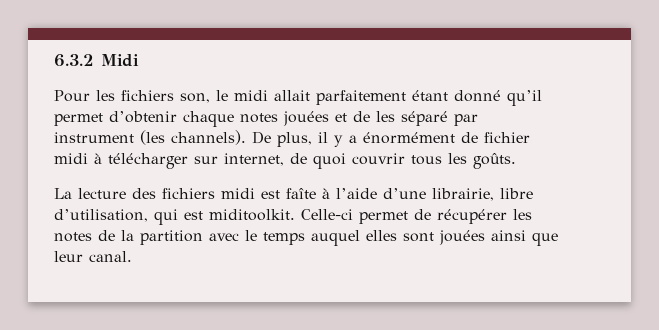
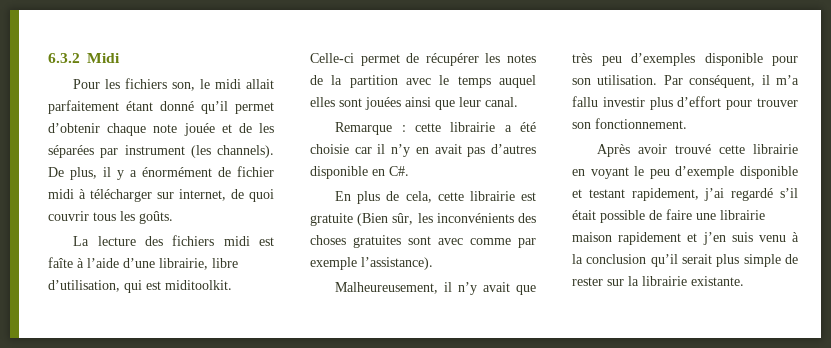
- Pour les fichiers son, le midi allait parfaitement étant donné qu’il permet d’obtenir chaque notes jouées et de les séparé par instrument (les channels).
+ Pour les fichiers son, le midi allait parfaitement étant donné qu’il permet d’obtenir chaque note jouée et de les séparées par instrument (les channels).
+ Remarque : cette librairie a été choisie car il n’y en avait pas d’autres disponible en C#.
+ En plus de cela, cette librairie est gratuite (Bien sûr, les inconvénients des choses gratuites sont avec comme par exemple l’assistance).
+ Malheureusement, il n’y avait que très peu d’exemples disponible pour son utilisation. Par conséquent, il m’a fallu investir plus d’effort pour trouver son fonctionnement.
+ Après avoir trouvé cette librairie en voyant le peu d’exemple disponible et testant rapidement, j’ai regardé s’il était possible de faire une librairie maison rapidement et j’en suis venu à la conclusion qu’il serait plus simple de rester sur la librairie existante.

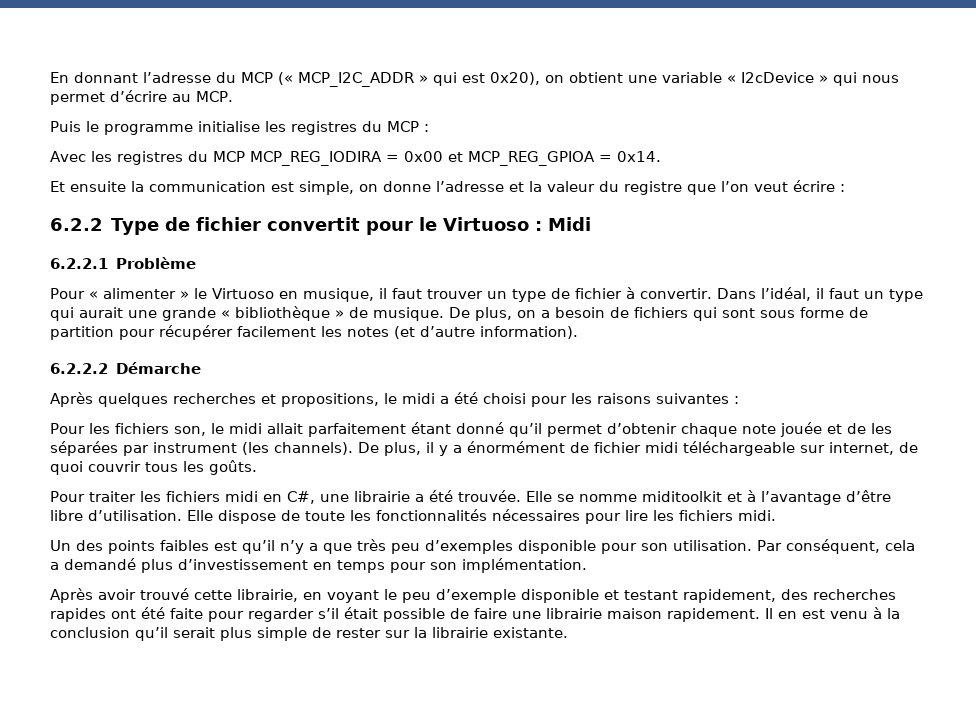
- 6.3.2 Midi
+ En donnant l’adresse du MCP (« MCP_I2C_ADDR » qui est 0x20), on obtient une variable « I2cDevice » qui nous permet d’écrire au MCP.
+ Puis le programme initialise les registres du MCP :
+ Avec les registres du MCP MCP_REG_IODIRA = 0x00 et MCP_REG_GPIOA = 0x14.
+ Et ensuite la communication est simple, on donne l’adresse et la valeur du registre que l’on veut écrire :
+ 6.2.2 Type de fichier convertit pour le Virtuoso : Midi
+ 6.2.2.1 Problème
+ Pour « alimenter » le Virtuoso en musique, il faut trouver un type de fichier à convertir. Dans l’idéal, il faut un type qui aurait une grande « bibliothèque » de musique. De plus, on a besoin de fichiers qui sont sous forme de partition pour récupérer facilement les notes (et d’autre information).
+ 6.2.2.2 Démarche
+ Après quelques recherches et propositions, le midi a été choisi pour les raisons suivantes :
- De plus, il y a énormément de fichier midi à télécharger sur internet, de quoi couvrir tous les goûts.
+ De plus, il y a énormément de fichier midi téléchargeable sur internet, de quoi couvrir tous les goûts.
- La lecture des fichiers midi est faîte à l’aide d’une librairie, libre d’utilisation, qui est miditoolkit. Celle-ci permet de récupérer les notes de la partition avec le temps auquel elles sont jouées ainsi que leur canal.
- Remarque : cette librairie a été choisie car il n’y en avait pas d’autres disponible en C#.
- En plus de cela, cette librairie est gratuite (Bien sûr, les inconvénients des choses gratuites sont avec comme par exemple l’assistance).
- Malheureusement, il n’y avait que très peu d’exemples disponible pour son utilisation.
+ Pour traiter les fichiers midi en C#, une librairie a été trouvée. Elle se nomme miditoolkit et à l’avantage d’être libre d’utilisation. Elle dispose de toute les fonctionnalités nécessaires pour lire les fichiers midi.
+ Un des points faibles est qu’il n’y a que très peu d’exemples disponible pour son utilisation.
- Par conséquent, il m’a fallu investir plus d’effort pour trouver son fonctionnement.
+ Par conséquent, cela a demandé plus d’investissement en temps pour son implémentation.
- Après avoir trouvé cette librairie en voyant le peu d’exemple disponible et testant rapidement, j’ai regardé s’il était possible de faire une librairie maison rapidement et j’en suis venu à la conclusion qu’il serait plus simple de rester sur la librairie existante.
+ Après avoir trouvé cette librairie, en voyant le peu d’exemple disponible et testant rapidement, des recherches rapides ont été faite pour regarder s’il était possible de faire une librairie maison rapidement. Il en est venu à la conclusion qu’il serait plus simple de rester sur la librairie existante.

